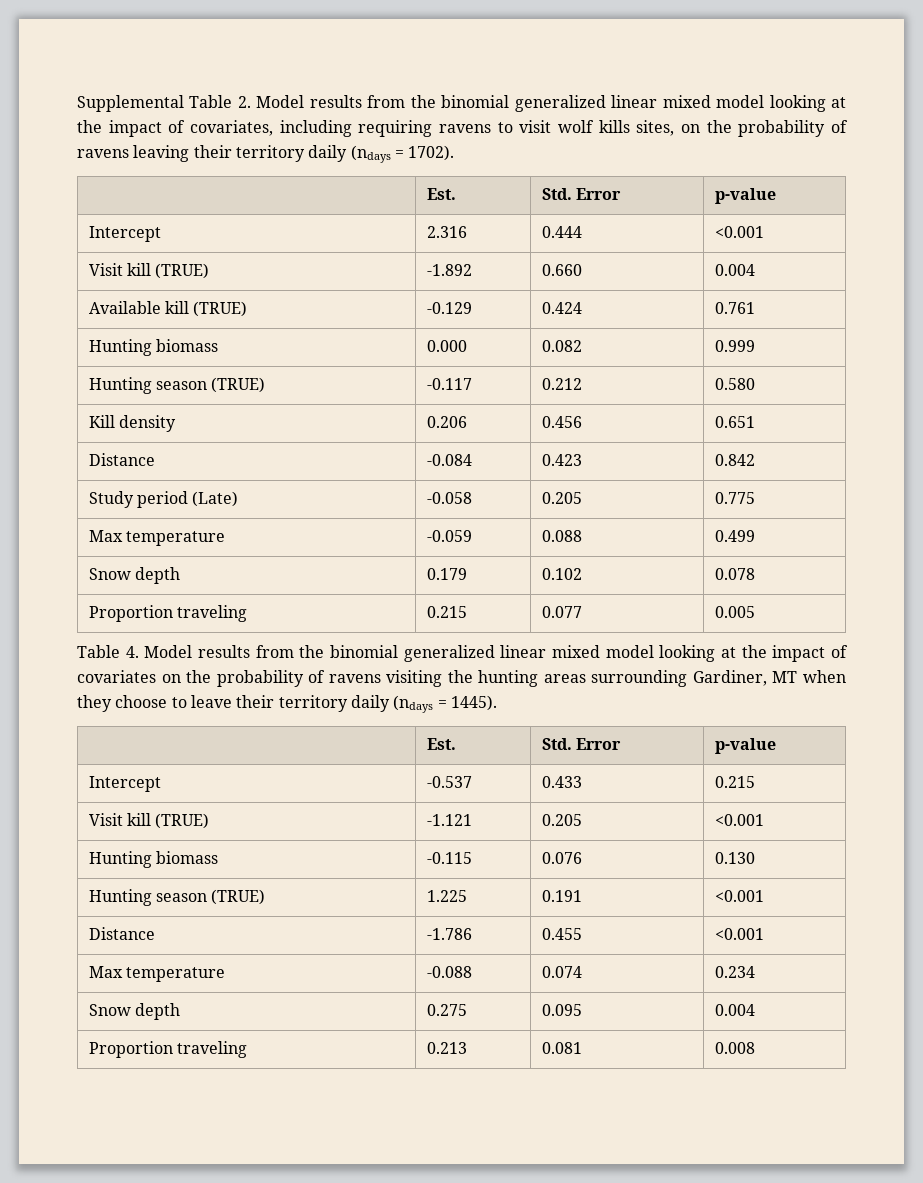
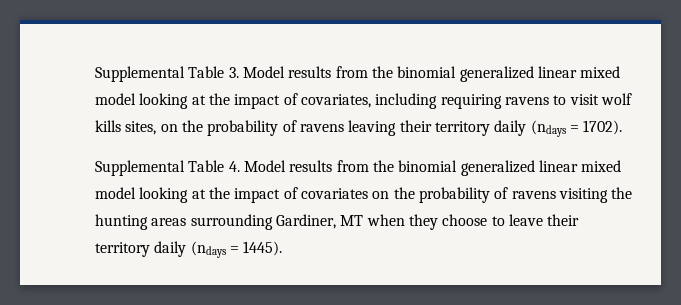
- Supplemental Table 2. Model results from the binomial generalized linear mixed model looking at the impact of covariates, including requiring ravens to visit wolf kills sites, on the probability of ravens leaving their territory daily (ndays = 1702).
- | Est. | Std. Error | p-value
- Intercept | 2.316 | 0.444 | <0.001
- Visit kill (TRUE) | -1.892 | 0.660 | 0.004
- Available kill (TRUE) | -0.129 | 0.424 | 0.761
- Hunting biomass | 0.000 | 0.082 | 0.999
- Hunting season (TRUE) | -0.117 | 0.212 | 0.580
- Kill density | 0.206 | 0.456 | 0.651
- Distance | -0.084 | 0.423 | 0.842
- Study period (Late) | -0.058 | 0.205 | 0.775
- Max temperature | -0.059 | 0.088 | 0.499
- Snow depth | 0.179 | 0.102 | 0.078
- Proportion traveling | 0.215 | 0.077 | 0.005
- Table 4. Model results from the binomial generalized linear mixed model looking at the impact of covariates on the probability of ravens visiting the hunting areas surrounding Gardiner, MT when they choose to leave their territory daily (ndays = 1445).
- | Est. | Std. Error | p-value
- Intercept | -0.537 | 0.433 | 0.215
- Visit kill (TRUE) | -1.121 | 0.205 | <0.001
- Hunting biomass | -0.115 | 0.076 | 0.130
- Hunting season (TRUE) | 1.225 | 0.191 | <0.001
- Distance | -1.786 | 0.455 | <0.001
- Max temperature | -0.088 | 0.074 | 0.234
- Snow depth | 0.275 | 0.095 | 0.004
- Proportion traveling | 0.213 | 0.081 | 0.008
+ Supplemental Table 3. Model results from the binomial generalized linear mixed model looking at the impact of covariates, including requiring ravens to visit wolf kills sites, on the probability of ravens leaving their territory daily (ndays = 1702).
+ Supplemental Table 4. Model results from the binomial generalized linear mixed model looking at the impact of covariates on the probability of ravens visiting the hunting areas surrounding Gardiner, MT when they choose to leave their territory daily (ndays = 1445).

